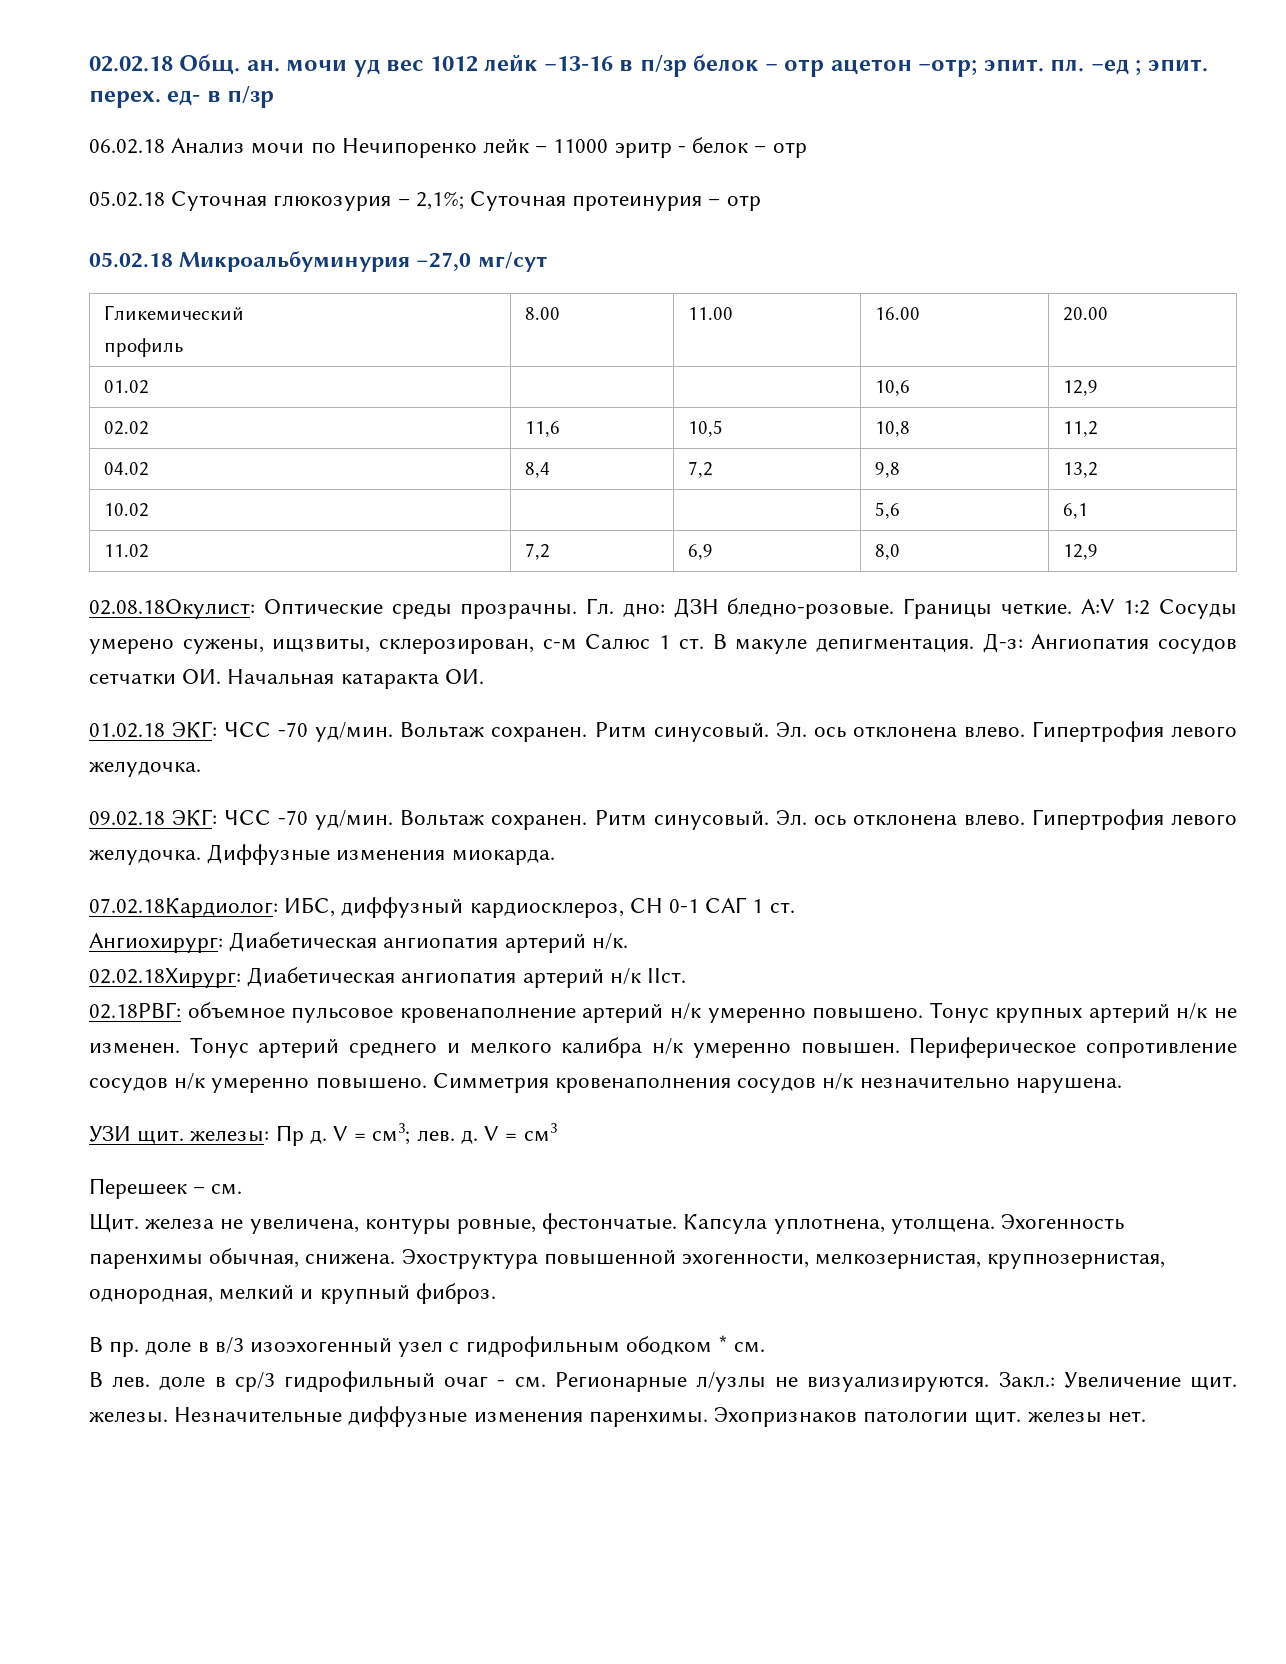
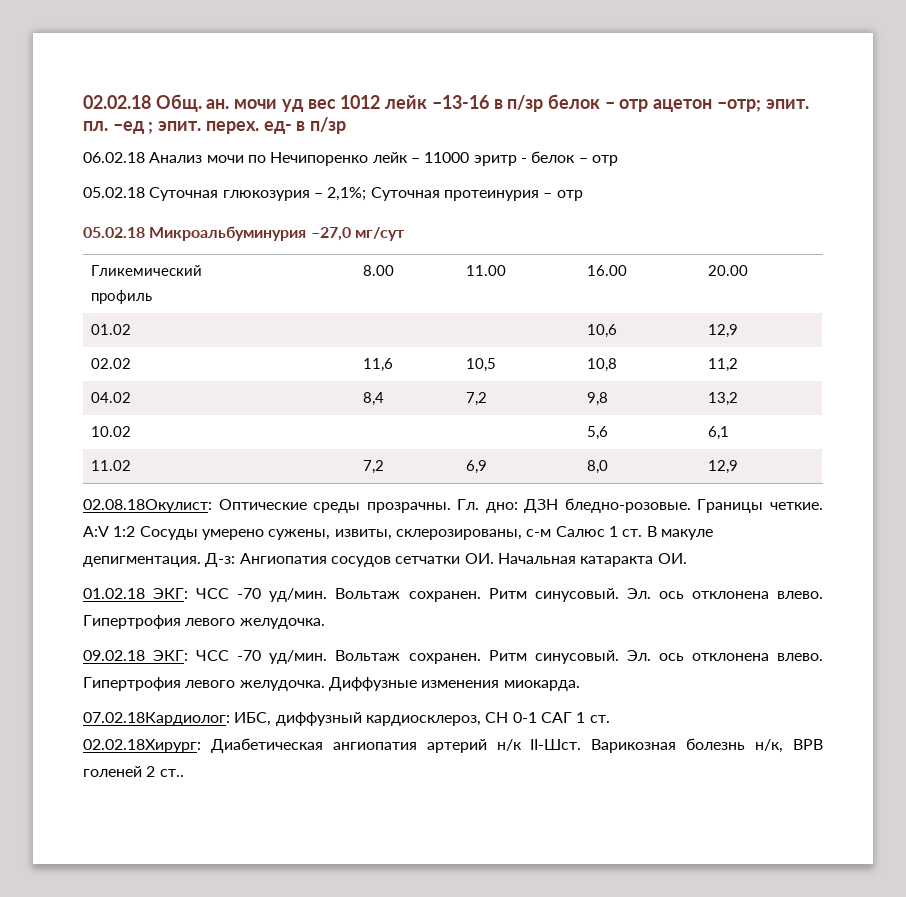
- А:V 1:2 Сосуды умерено сужены, ищзвиты, склерозирован, с-м Салюс 1 ст. В макуле депигментация.
+ А:V 1:2 Сосуды умерено сужены, извиты, склерозированы, с-м Салюс 1 ст. В макуле депигментация.
- Ангиохирург: Диабетическая ангиопатия артерий н/к.
- 02.02.18Хирург: Диабетическая ангиопатия артерий н/к IIcт.
- 02.18РВГ: объемное пульсовое кровенаполнение артерий н/к умеренно повышено. Тонус крупных артерий н/к не изменен. Тонус артерий среднего и мелкого калибра н/к умеренно повышен. Периферическое сопротивление сосудов н/к умеренно повышено. Симметрия кровенаполнения сосудов н/к незначительно нарушена.
- УЗИ щит. железы: Пр д. V = см3; лев. д. V = см3
- Перешеек – см.
- Щит. железа не увеличена, контуры ровные, фестончатые. Капсула уплотнена, утолщена. Эхогенность паренхимы обычная, снижена. Эхоструктура повышенной эхогенности, мелкозернистая, крупнозернистая, однородная, мелкий и крупный фиброз.
- В пр. доле в в/3 изоэхогенный узел с гидрофильным ободком * см.
- В лев. доле в ср/3 гидрофильный очаг - см. Регионарные л/узлы не визуализируются. Закл.: Увеличение щит. железы. Незначительные диффузные изменения паренхимы. Эхопризнаков патологии щит. железы нет.
+ 02.02.18Хирург: Диабетическая ангиопатия артерий н/к II-Шcт. Варикозная болезнь н/к, ВРВ голеней 2 ст..

